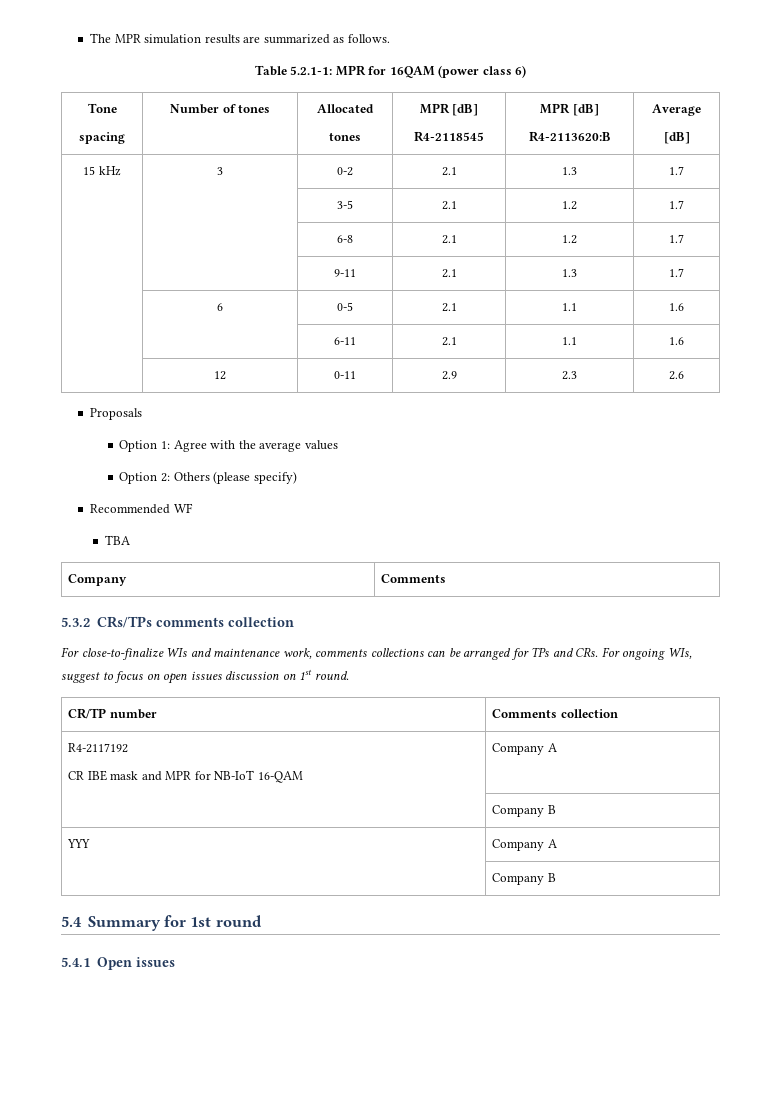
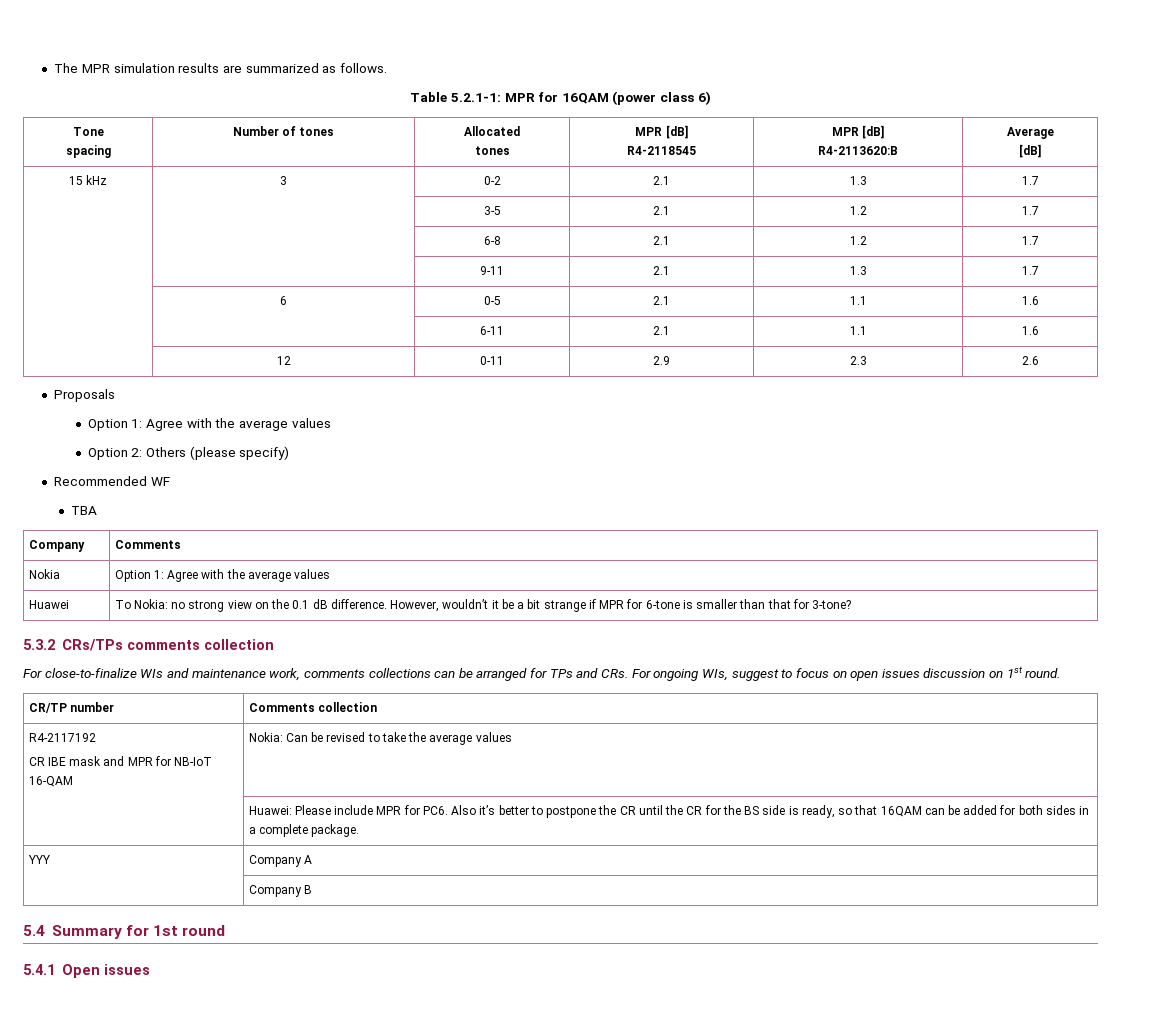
+ Nokia | Option 1: Agree with the average values
+ Huawei | To Nokia: no strong view on the 0.1 dB difference. However, wouldn’t it be a bit strange if MPR for 6-tone is smaller than that for 3-tone?
  R4-2117192
- CR IBE mask and MPR for NB-IoT 16-QAM | Company A
- | Company B
+ CR IBE mask and MPR for NB-IoT 16-QAM | Nokia: Can be revised to take the average values
+ | Huawei: Please include MPR for PC6. Also it’s better to postpone the CR until the CR for the BS side is ready, so that 16QAM can be added for both sides in a complete package.

